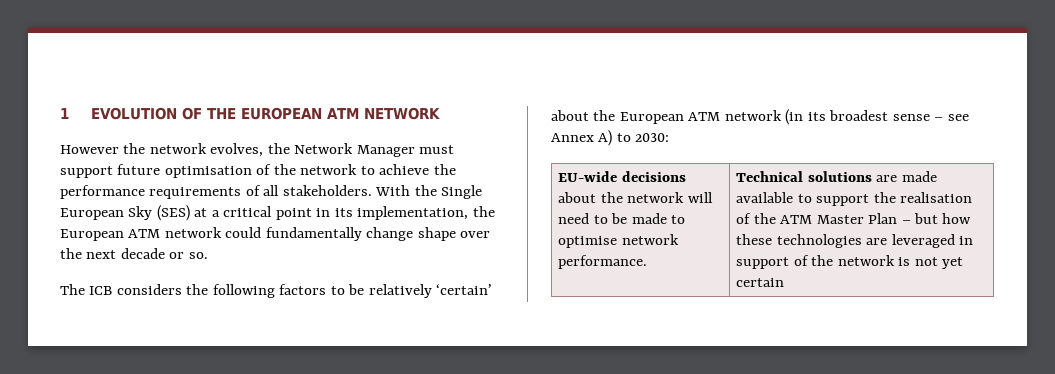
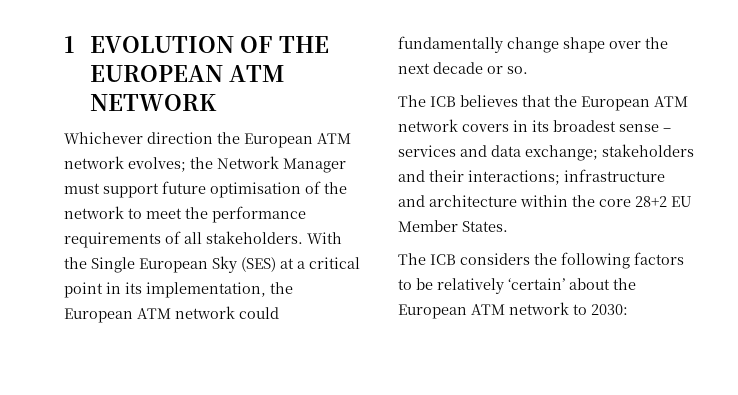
- However the network evolves, the Network Manager must support future optimisation of the network to achieve the performance requirements of all stakeholders.
+ Whichever direction the European ATM network evolves; the Network Manager must support future optimisation of the network to meet the performance requirements of all stakeholders.
+ The ICB believes that the European ATM network covers in its broadest sense – services and data exchange; stakeholders and their interactions; infrastructure and architecture within the core 28+2 EU Member States.
- The ICB considers the following factors to be relatively ‘certain’ about the European ATM network (in its broadest sense – see Annex A) to 2030:
- EU-wide decisions about the network will need to be made to optimise network performance. | Technical solutions are made available to support the realisation of the ATM Master Plan – but how these technologies are leveraged in support of the network is not yet certain
+ The ICB considers the following factors to be relatively ‘certain’ about the European ATM network to 2030:

